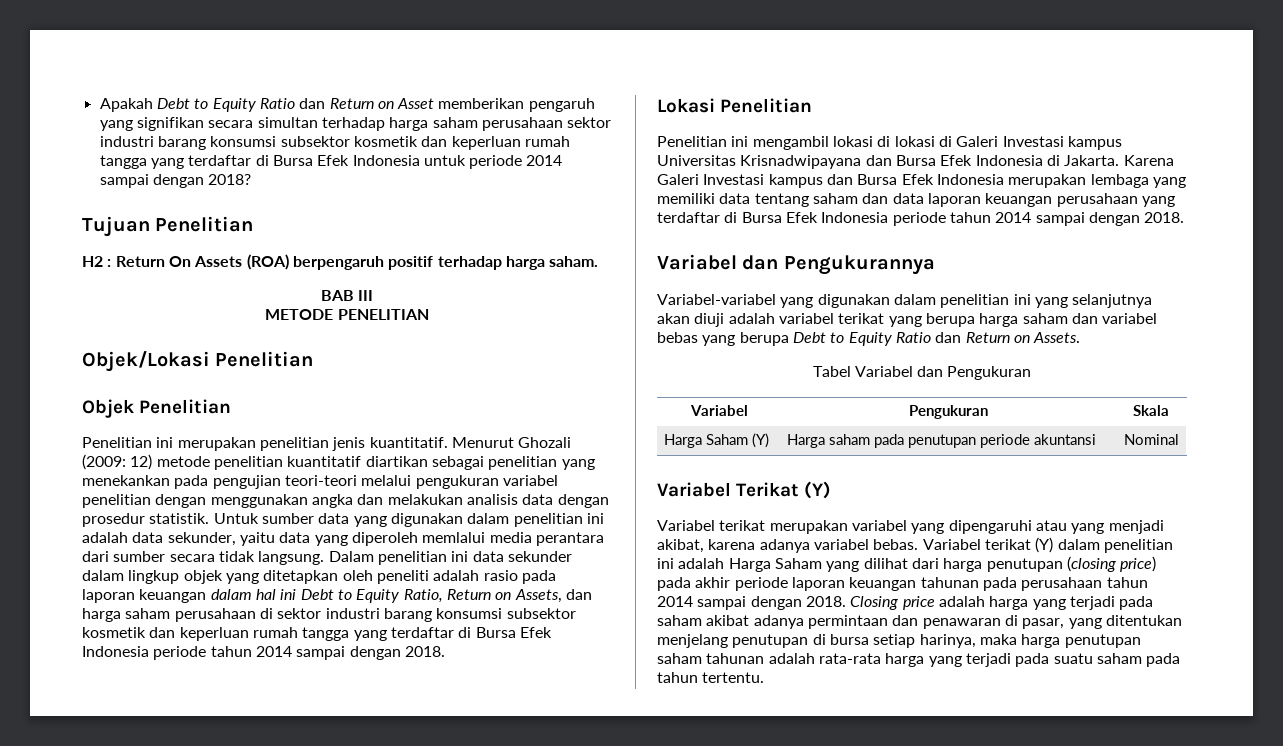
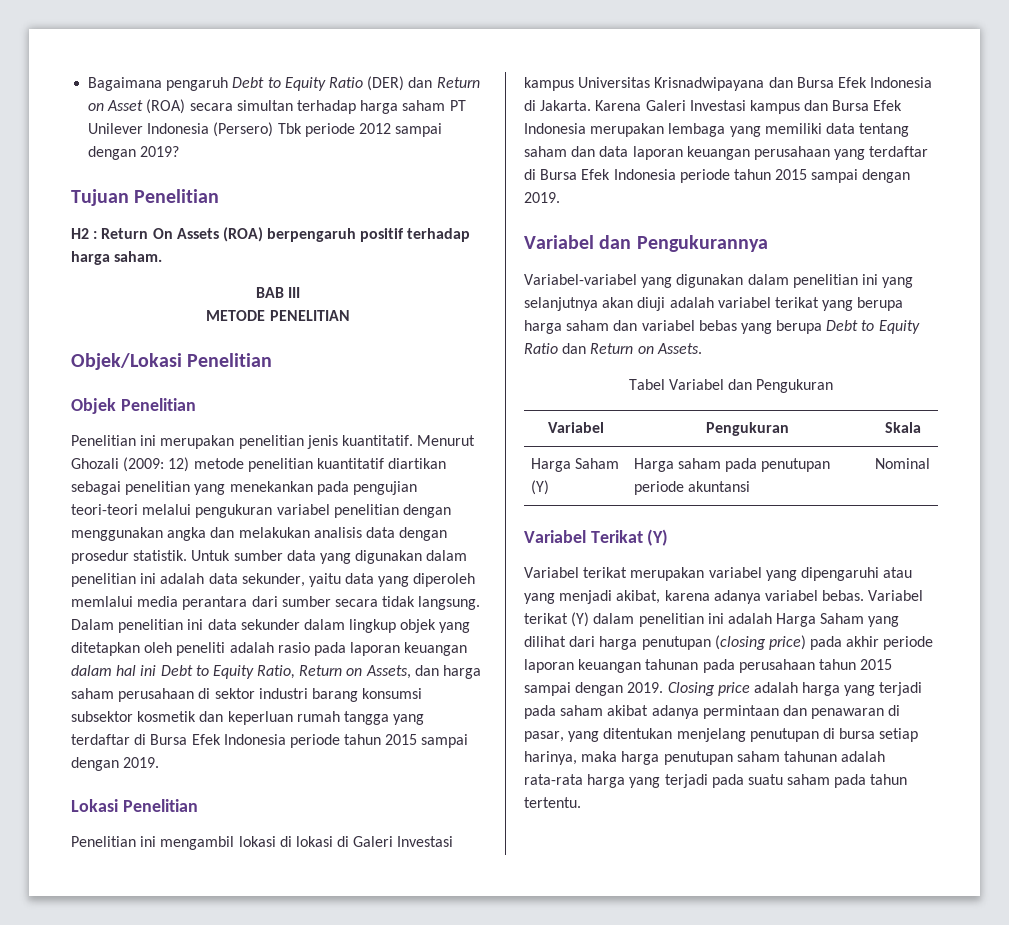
- Apakah Debt to Equity Ratio dan Return on Asset memberikan pengaruh yang signifikan secara simultan terhadap harga saham perusahaan sektor industri barang konsumsi subsektor kosmetik dan keperluan rumah tangga yang terdaftar di Bursa Efek Indonesia untuk periode 2014 sampai dengan 2018?
+ Bagaimana pengaruh Debt to Equity Ratio (DER) dan Return on Asset (ROA) secara simultan terhadap harga saham PT Unilever Indonesia (Persero) Tbk periode 2012 sampai dengan 2019?
- Dalam penelitian ini data sekunder dalam lingkup objek yang ditetapkan oleh peneliti adalah rasio pada laporan keuangan dalam hal ini Debt to Equity Ratio, Return on Assets, dan harga saham perusahaan di sektor industri barang konsumsi subsektor kosmetik dan keperluan rumah tangga yang terdaftar di Bursa Efek Indonesia periode tahun 2014 sampai dengan 2018.
+ Dalam penelitian ini data sekunder dalam lingkup objek yang ditetapkan oleh peneliti adalah rasio pada laporan keuangan dalam hal ini Debt to Equity Ratio, Return on Assets, dan harga saham perusahaan di sektor industri barang konsumsi subsektor kosmetik dan keperluan rumah tangga yang terdaftar di Bursa Efek Indonesia periode tahun 2015 sampai dengan 2019.
- Karena Galeri Investasi kampus dan Bursa Efek Indonesia merupakan lembaga yang memiliki data tentang saham dan data laporan keuangan perusahaan yang terdaftar di Bursa Efek Indonesia periode tahun 2014 sampai dengan 2018.
+ Karena Galeri Investasi kampus dan Bursa Efek Indonesia merupakan lembaga yang memiliki data tentang saham dan data laporan keuangan perusahaan yang terdaftar di Bursa Efek Indonesia periode tahun 2015 sampai dengan 2019.
- Variabel terikat (Y) dalam penelitian ini adalah Harga Saham yang dilihat dari harga penutupan (closing price) pada akhir periode laporan keuangan tahunan pada perusahaan tahun 2014 sampai dengan 2018.
+ Variabel terikat (Y) dalam penelitian ini adalah Harga Saham yang dilihat dari harga penutupan (closing price) pada akhir periode laporan keuangan tahunan pada perusahaan tahun 2015 sampai dengan 2019.

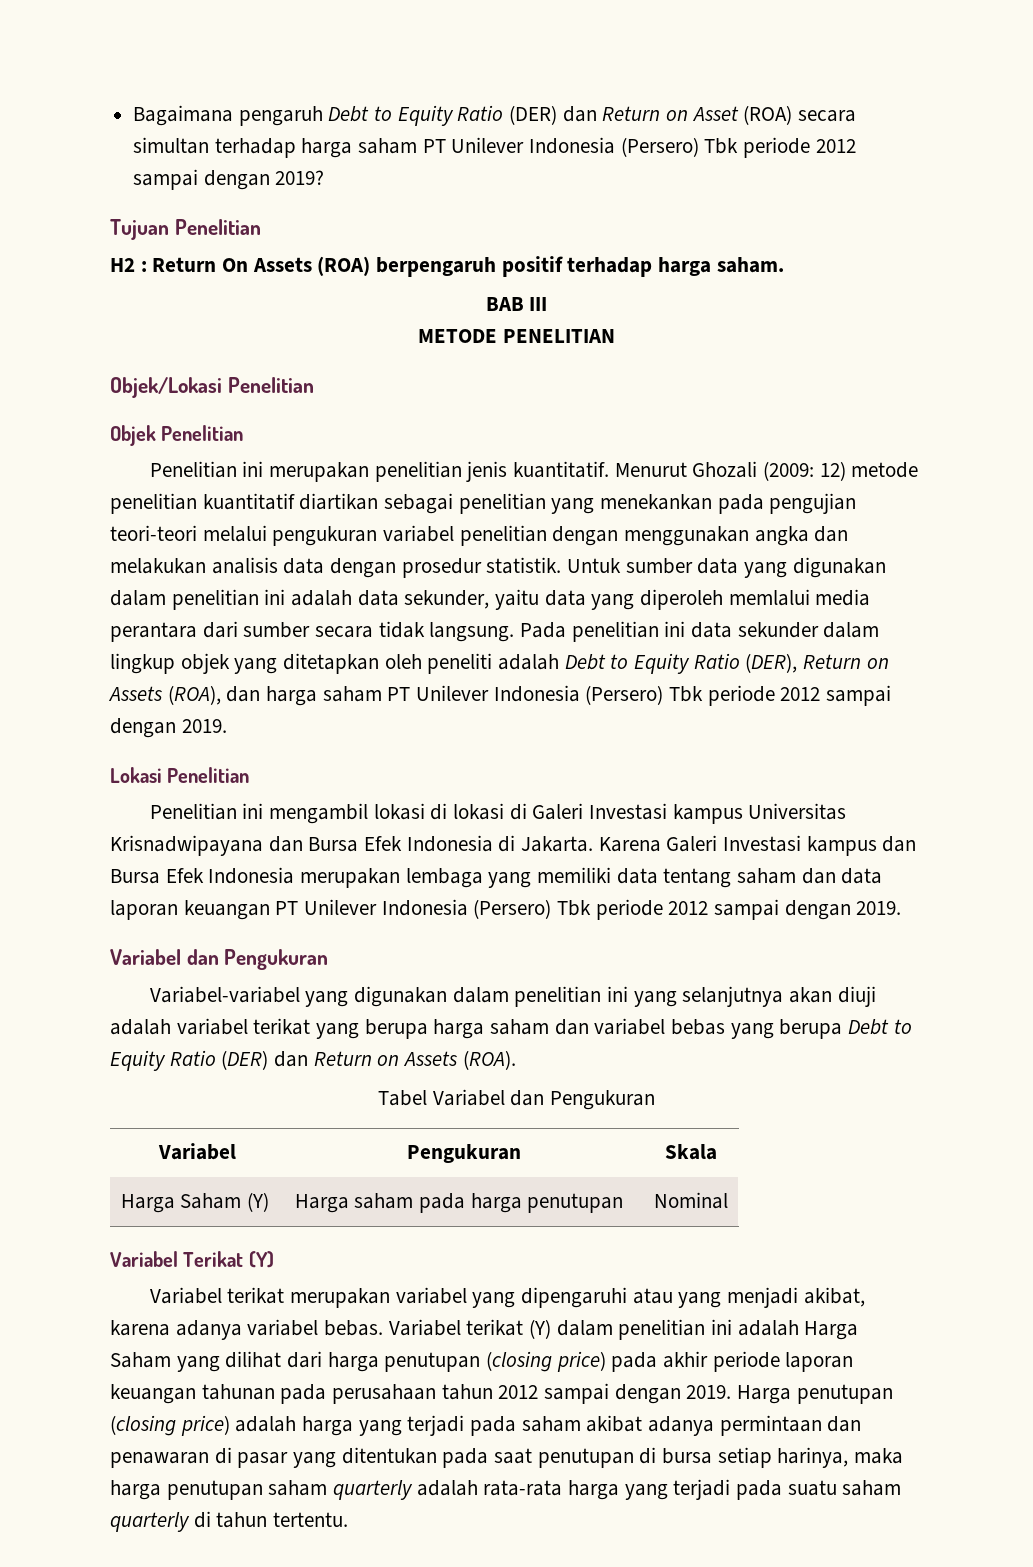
- Dalam penelitian ini data sekunder dalam lingkup objek yang ditetapkan oleh peneliti adalah rasio pada laporan keuangan dalam hal ini Debt to Equity Ratio, Return on Assets, dan harga saham perusahaan di sektor industri barang konsumsi subsektor kosmetik dan keperluan rumah tangga yang terdaftar di Bursa Efek Indonesia periode tahun 2015 sampai dengan 2019.
+ Pada penelitian ini data sekunder dalam lingkup objek yang ditetapkan oleh peneliti adalah Debt to Equity Ratio (DER), Return on Assets (ROA), dan harga saham PT Unilever Indonesia (Persero) Tbk periode 2012 sampai dengan 2019.
- Karena Galeri Investasi kampus dan Bursa Efek Indonesia merupakan lembaga yang memiliki data tentang saham dan data laporan keuangan perusahaan yang terdaftar di Bursa Efek Indonesia periode tahun 2015 sampai dengan 2019.
- Variabel dan Pengukurannya
+ Karena Galeri Investasi kampus dan Bursa Efek Indonesia merupakan lembaga yang memiliki data tentang saham dan data laporan keuangan PT Unilever Indonesia (Persero) Tbk periode 2012 sampai dengan 2019.
+ Variabel dan Pengukuran
- Variabel-variabel yang digunakan dalam penelitian ini yang selanjutnya akan diuji adalah variabel terikat yang berupa harga saham dan variabel bebas yang berupa Debt to Equity Ratio dan Return on Assets.
+ Variabel-variabel yang digunakan dalam penelitian ini yang selanjutnya akan diuji adalah variabel terikat yang berupa harga saham dan variabel bebas yang berupa Debt to Equity Ratio (DER) dan Return on Assets (ROA).
- Harga Saham (Y) | Harga saham pada penutupan periode akuntansi | Nominal
+ Harga Saham (Y) | Harga saham pada harga penutupan | Nominal
- Variabel terikat (Y) dalam penelitian ini adalah Harga Saham yang dilihat dari harga penutupan (closing price) pada akhir periode laporan keuangan tahunan pada perusahaan tahun 2015 sampai dengan 2019. Closing price adalah harga yang terjadi pada saham akibat adanya permintaan dan penawaran di pasar, yang ditentukan menjelang penutupan di bursa setiap harinya, maka harga penutupan saham tahunan adalah rata-rata harga yang terjadi pada suatu saham pada tahun tertentu.
+ Variabel terikat (Y) dalam penelitian ini adalah Harga Saham yang dilihat dari harga penutupan (closing price) pada akhir periode laporan keuangan tahunan pada perusahaan tahun 2012 sampai dengan 2019. Harga penutupan (closing price) adalah harga yang terjadi pada saham akibat adanya permintaan dan penawaran di pasar yang ditentukan pada saat penutupan di bursa setiap harinya, maka harga penutupan saham quarterly adalah rata-rata harga yang terjadi pada suatu saham quarterly di tahun tertentu.

